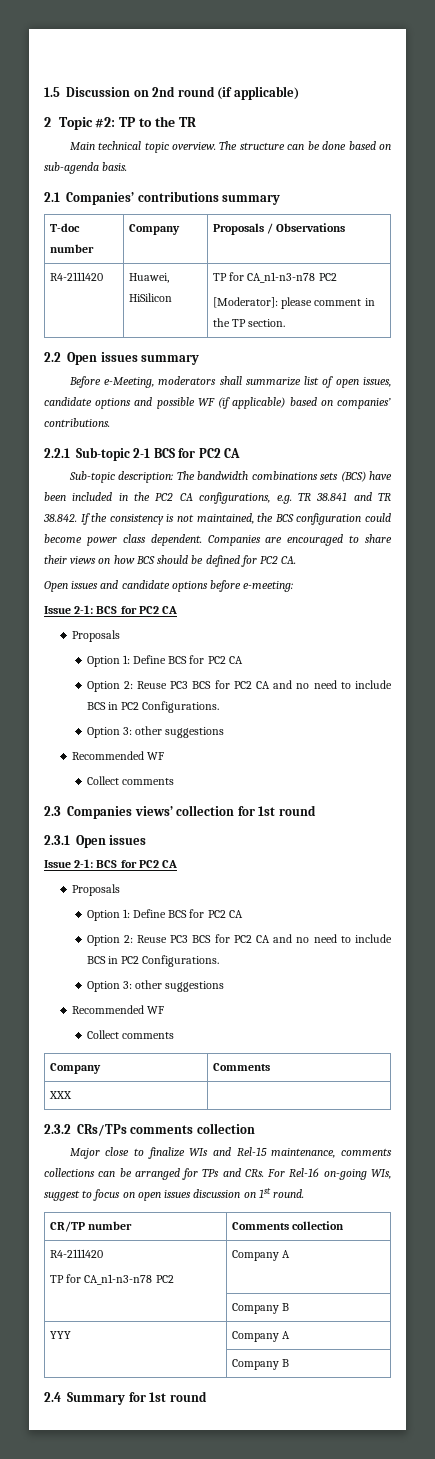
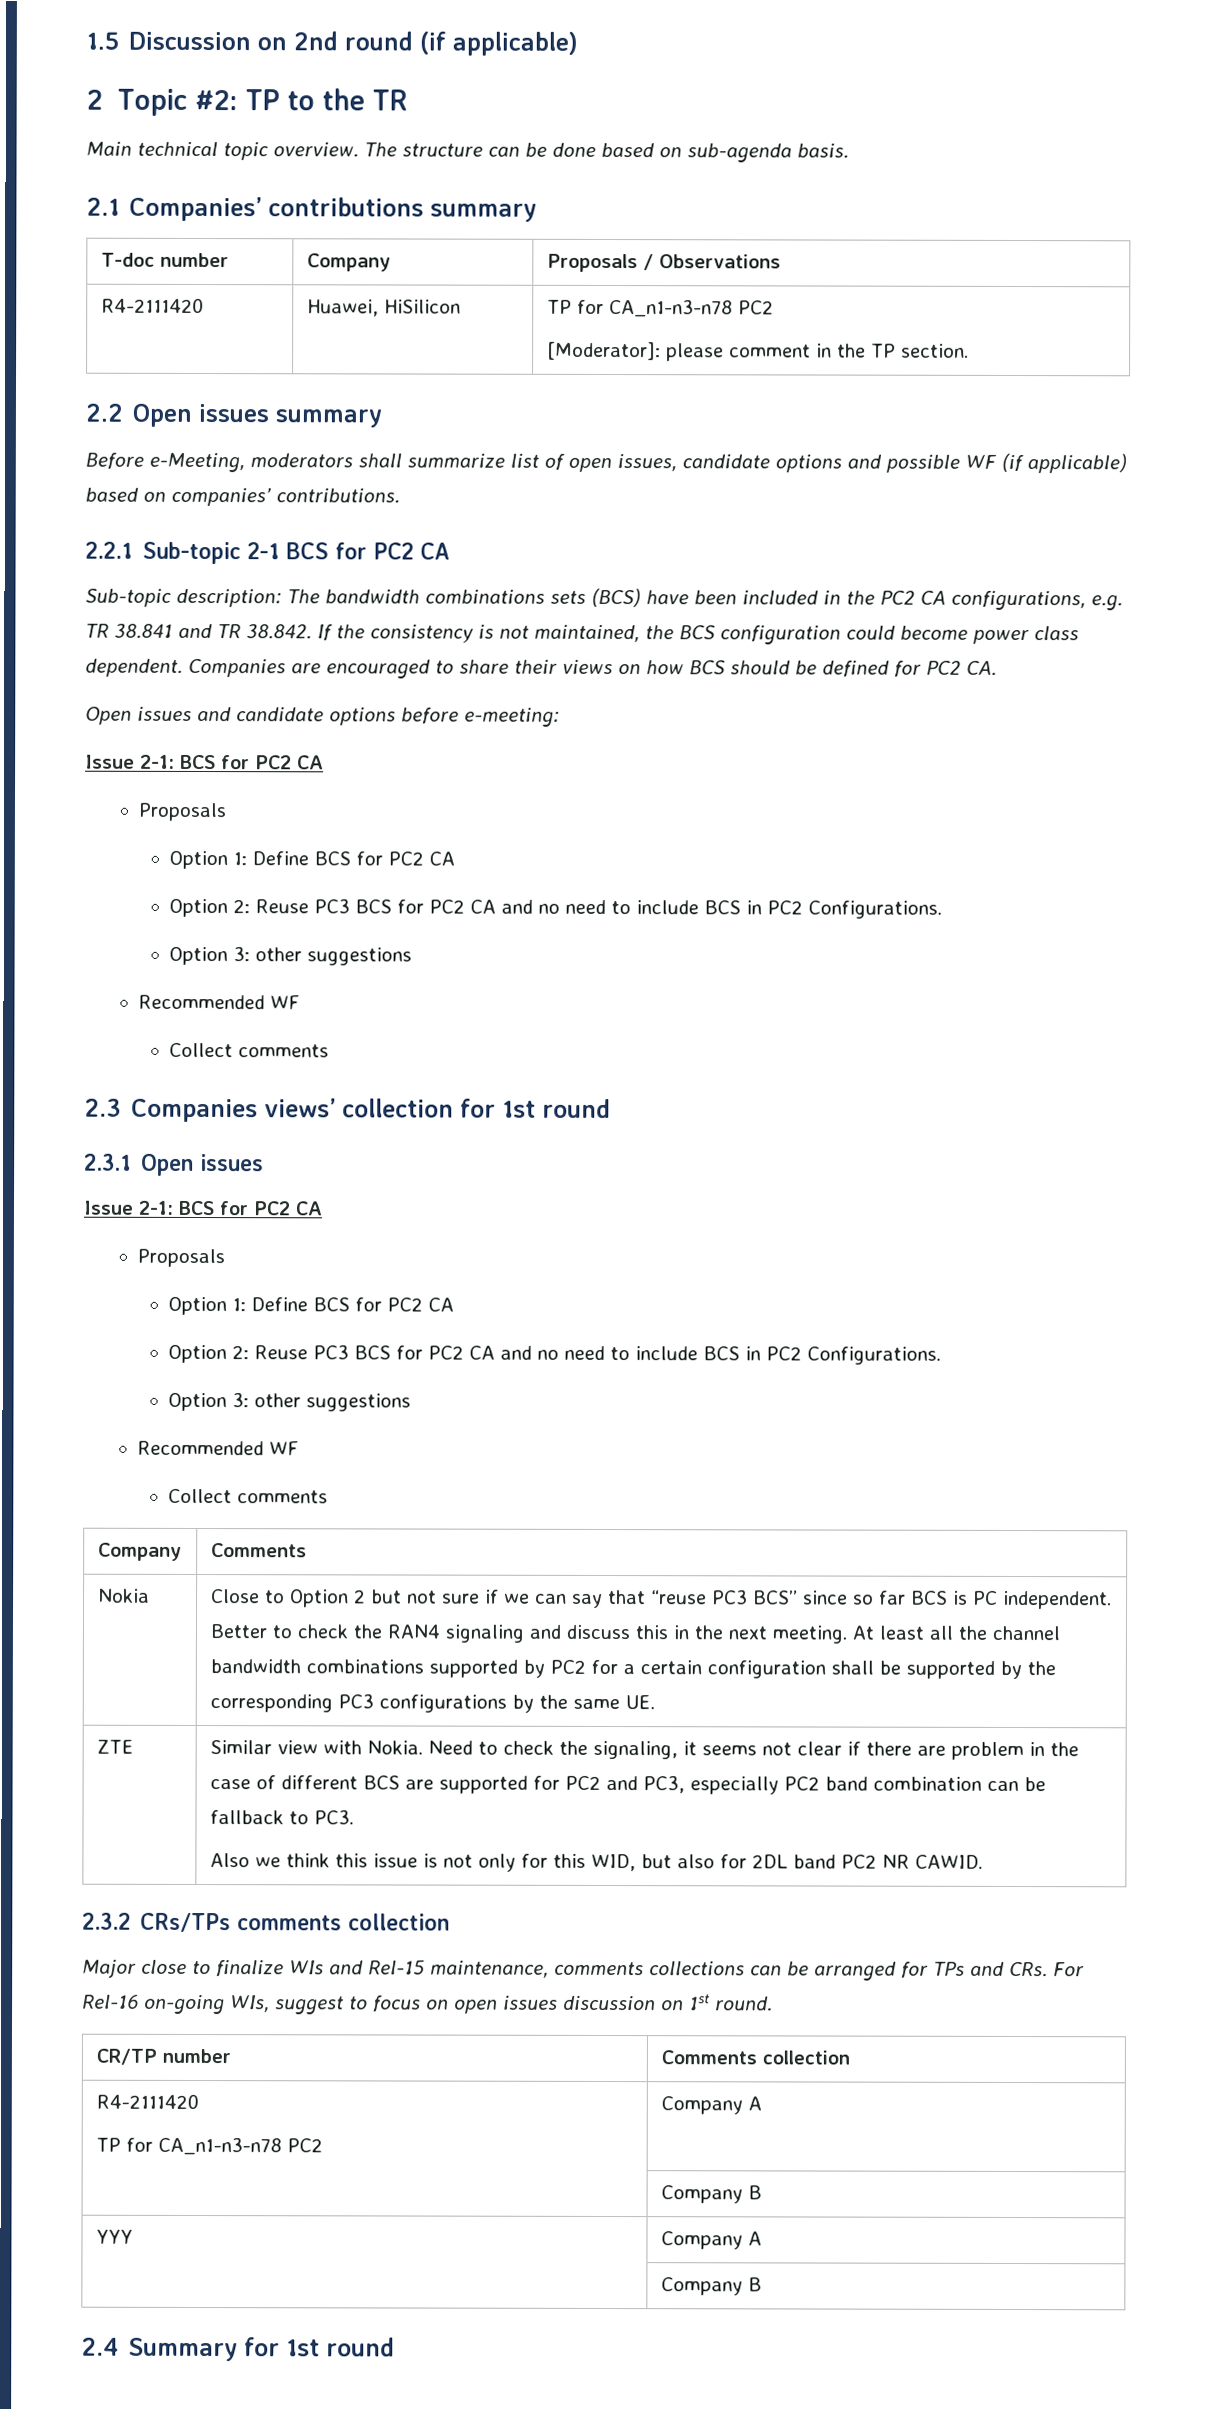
- XXX
+ Nokia | Close to Option 2 but not sure if we can say that “reuse PC3 BCS” since so far BCS is PC independent. Better to check the RAN4 signaling and discuss this in the next meeting. At least all the channel bandwidth combinations supported by PC2 for a certain configuration shall be supported by the corresponding PC3 configurations by the same UE.
+ ZTE | Similar view with Nokia. Need to check the signaling, it seems not clear if there are problem in the case of different BCS are supported for PC2 and PC3, especially PC2 band combination can be fallback to PC3.
+ Also we think this issue is not only for this WID, but also for 2DL band PC2 NR CAWID.

